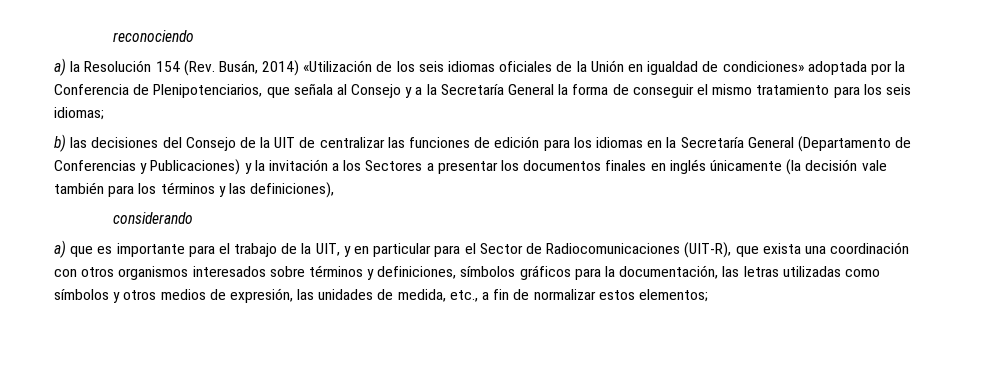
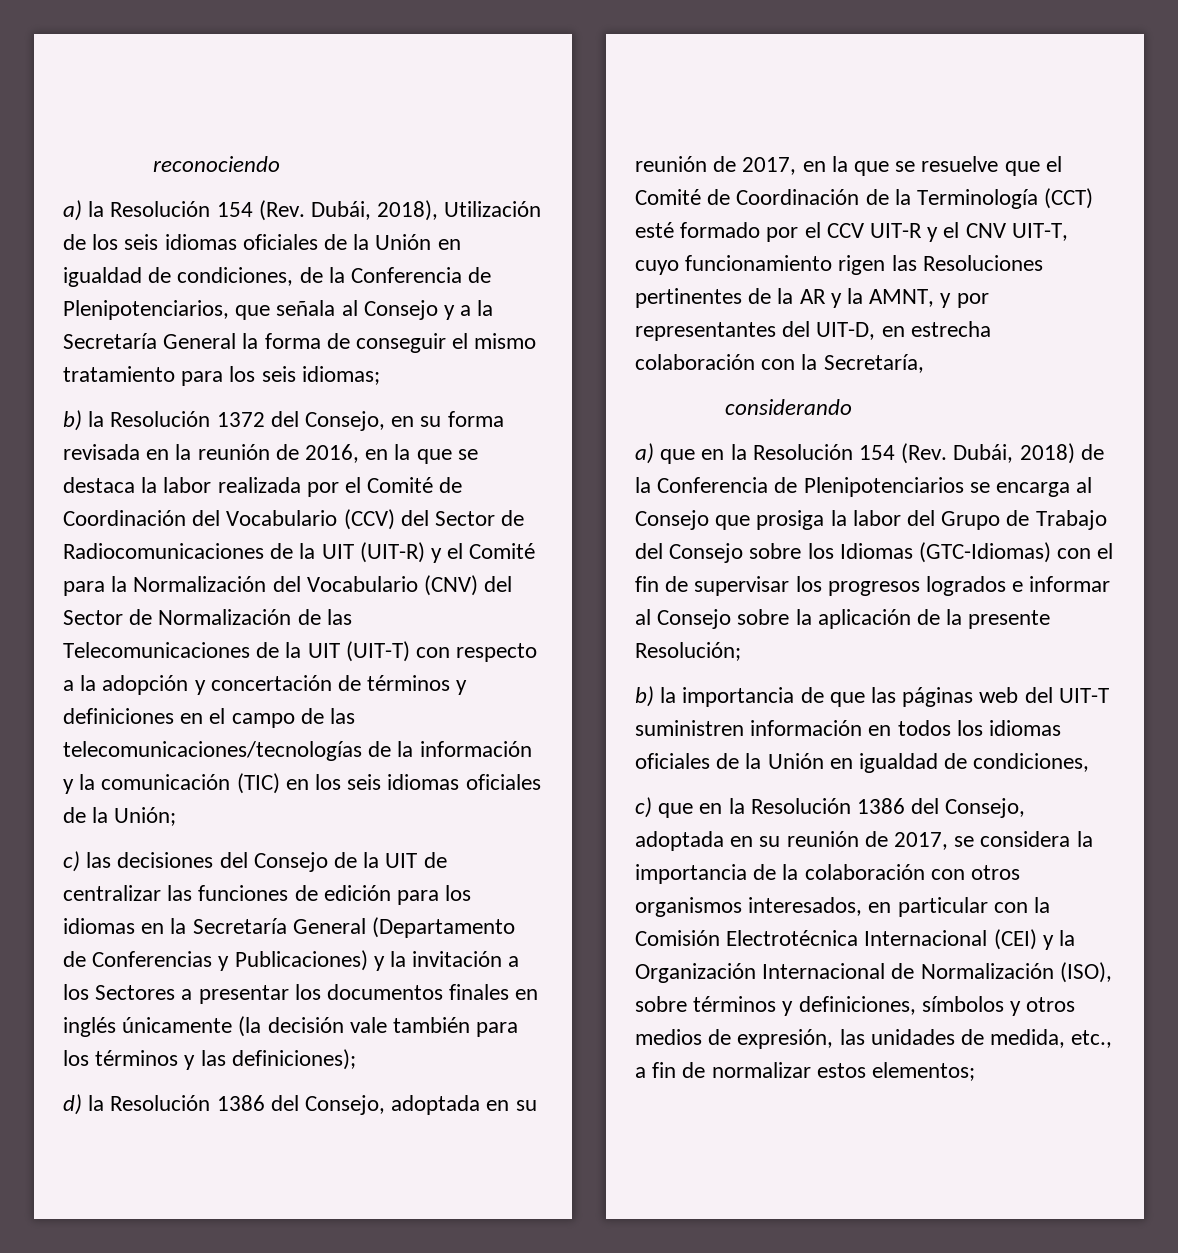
- a) la Resolución 154 (Rev. Busán, 2014) «Utilización de los seis idiomas oficiales de la Unión en igualdad de condiciones» adoptada por la Conferencia de Plenipotenciarios, que señala al Consejo y a la Secretaría General la forma de conseguir el mismo tratamiento para los seis idiomas;
+ a) la Resolución 154 (Rev. Dubái, 2018), Utilización de los seis idiomas oficiales de la Unión en igualdad de condiciones, de la Conferencia de Plenipotenciarios, que señala al Consejo y a la Secretaría General la forma de conseguir el mismo tratamiento para los seis idiomas;
- b) las decisiones del Consejo de la UIT de centralizar las funciones de edición para los idiomas en la Secretaría General (Departamento de Conferencias y Publicaciones) y la invitación a los Sectores a presentar los documentos finales en inglés únicamente (la decisión vale también para los términos y las definiciones),
+ b) la Resolución 1372 del Consejo, en su forma revisada en la reunión de 2016, en la que se destaca la labor realizada por el Comité de Coordinación del Vocabulario (CCV) del Sector de Radiocomunicaciones de la UIT (UIT-R) y el Comité para la Normalización del Vocabulario (CNV) del Sector de Normalización de las Telecomunicaciones de la UIT (UIT-T) con respecto a la adopción y concertación de términos y definiciones en el campo de las telecomunicaciones/tecnologías de la información y la comunicación (TIC) en los seis idiomas oficiales de la Unión;
+ c) las decisiones del Consejo de la UIT de centralizar las funciones de edición para los idiomas en la Secretaría General (Departamento de Conferencias y Publicaciones) y la invitación a los Sectores a presentar los documentos finales en inglés únicamente (la decisión vale también para los términos y las definiciones);
+ d) la Resolución 1386 del Consejo, adoptada en su reunión de 2017, en la que se resuelve que el Comité de Coordinación de la Terminología (CCT) esté formado por el CCV UIT-R y el CNV UIT-T, cuyo funcionamiento rigen las Resoluciones pertinentes de la AR y la AMNT, y por representantes del UIT-D, en estrecha colaboración con la Secretaría,
  considerando
- a) que es importante para el trabajo de la UIT, y en particular para el Sector de Radiocomunicaciones (UIT-R), que exista una coordinación con otros organismos interesados sobre términos y definiciones, símbolos gráficos para la documentación, las letras utilizadas como símbolos y otros medios de expresión, las unidades de medida, etc., a fin de normalizar estos elementos;
+ a) que en la Resolución 154 (Rev. Dubái, 2018) de la Conferencia de Plenipotenciarios se encarga al Consejo que prosiga la labor del Grupo de Trabajo del Consejo sobre los Idiomas (GTC-Idiomas) con el fin de supervisar los progresos logrados e informar al Consejo sobre la aplicación de la presente Resolución;
+ b) la importancia de que las páginas web del UIT-T suministren información en todos los idiomas oficiales de la Unión en igualdad de condiciones,
+ c) que en la Resolución 1386 del Consejo, adoptada en su reunión de 2017, se considera la importancia de la colaboración con otros organismos interesados, en particular con la Comisión Electrotécnica Internacional (CEI) y la Organización Internacional de Normalización (ISO), sobre términos y definiciones, símbolos y otros medios de expresión, las unidades de medida, etc., a fin de normalizar estos elementos;

